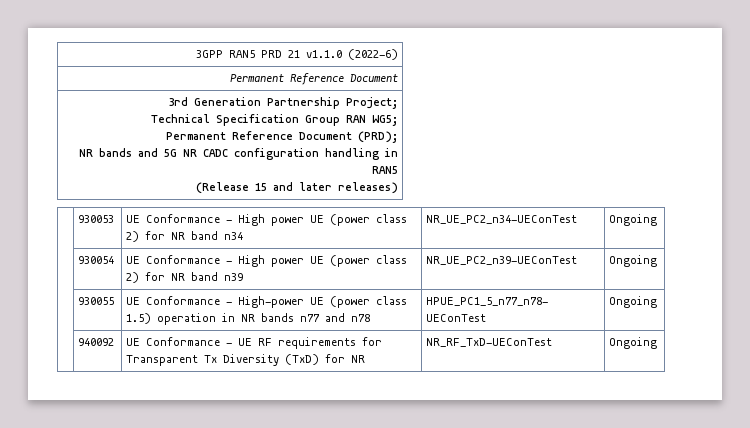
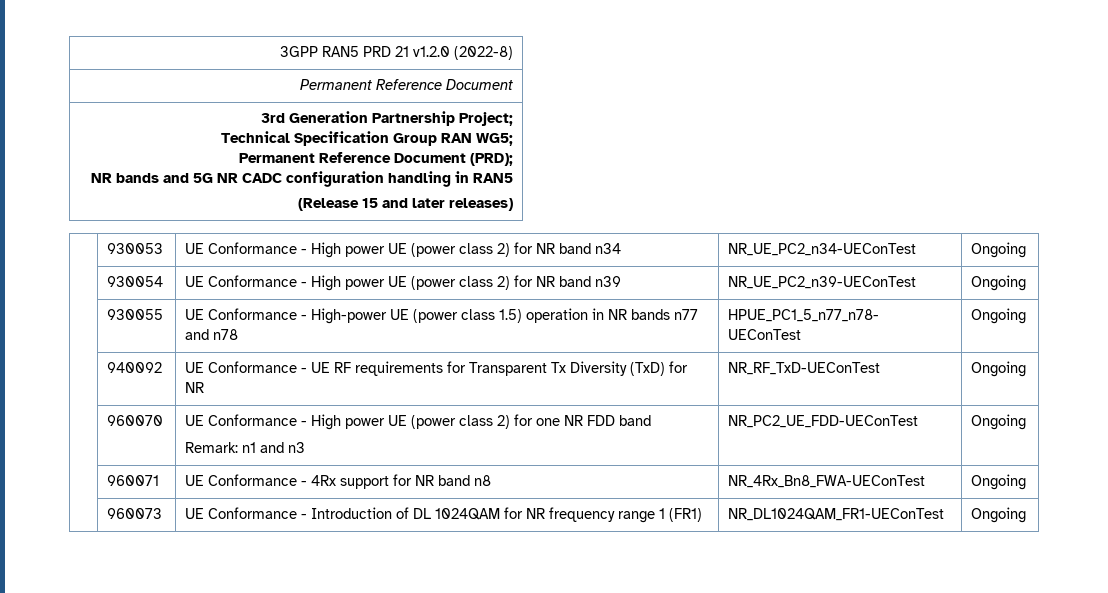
- 3GPP RAN5 PRD 21 v1.1.0 (2022-6)
+ 3GPP RAN5 PRD 21 v1.2.0 (2022-8)
+ | 960070 | UE Conformance - High power UE (power class 2) for one NR FDD band
+ Remark: n1 and n3 | NR_PC2_UE_FDD-UEConTest | Ongoing
+ | 960071 | UE Conformance - 4Rx support for NR band n8 | NR_4Rx_Bn8_FWA-UEConTest | Ongoing
+ | 960073 | UE Conformance - Introduction of DL 1024QAM for NR frequency range 1 (FR1) | NR_DL1024QAM_FR1-UEConTest | Ongoing

